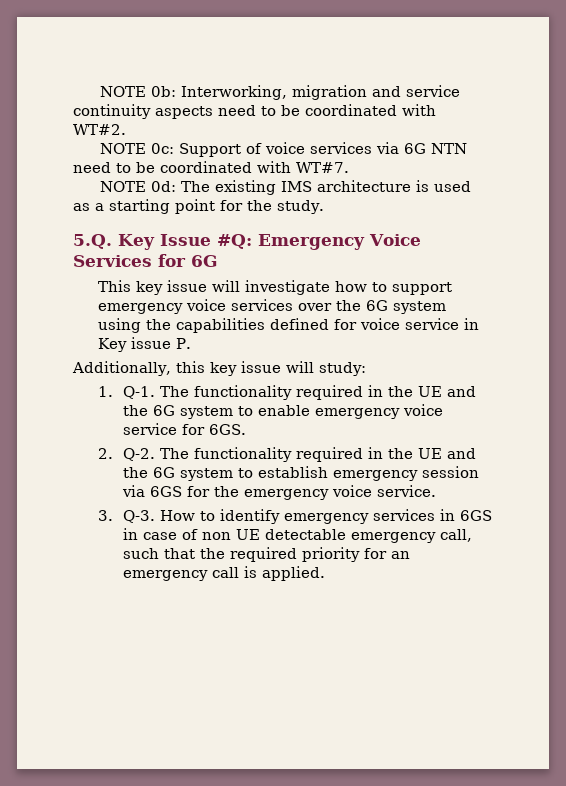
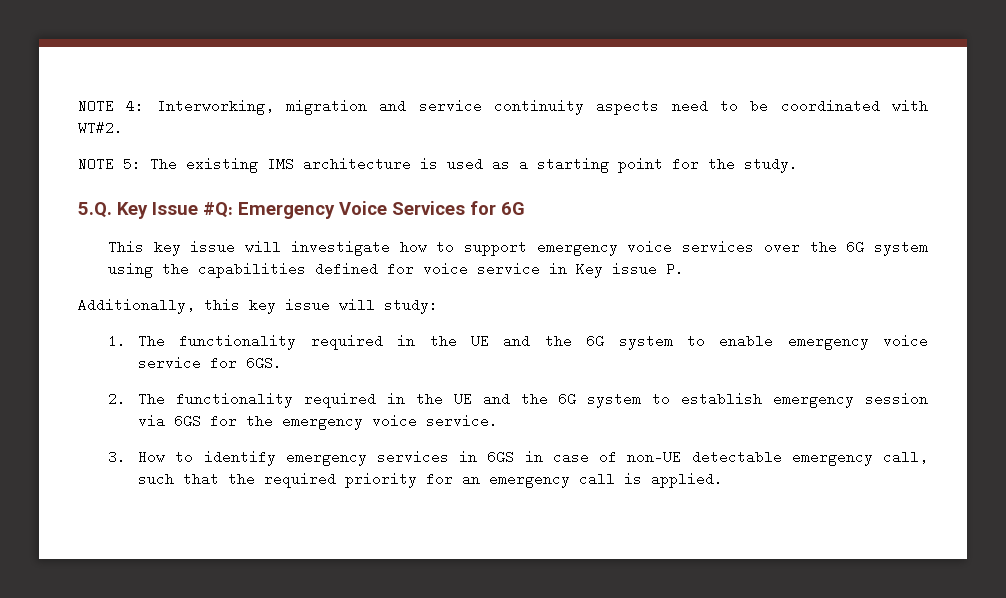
- NOTE 0b: Interworking, migration and service continuity aspects need to be coordinated with WT#2.
+ NOTE 4: Interworking, migration and service continuity aspects need to be coordinated with WT#2.
- NOTE 0c: Support of voice services via 6G NTN need to be coordinated with WT#7.
- NOTE 0d: The existing IMS architecture is used as a starting point for the study.
+ NOTE 5: The existing IMS architecture is used as a starting point for the study.
- 1. Q-1. The functionality required in the UE and the 6G system to enable emergency voice service for 6GS.
+ 1. The functionality required in the UE and the 6G system to enable emergency voice service for 6GS.
- 2. Q-2. The functionality required in the UE and the 6G system to establish emergency session via 6GS for the emergency voice service.
+ 2. The functionality required in the UE and the 6G system to establish emergency session via 6GS for the emergency voice service.
- 3. Q-3. How to identify emergency services in 6GS in case of non UE detectable emergency call, such that the required priority for an emergency call is applied.
+ 3. How to identify emergency services in 6GS in case of non-UE detectable emergency call, such that the required priority for an emergency call is applied.

